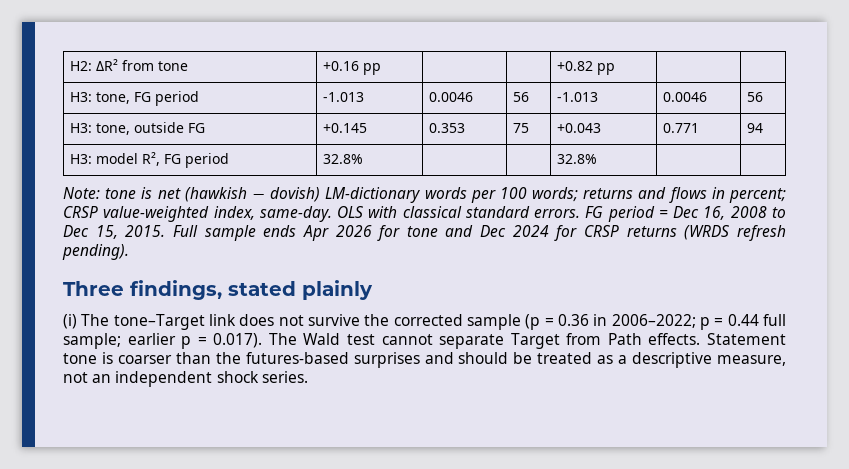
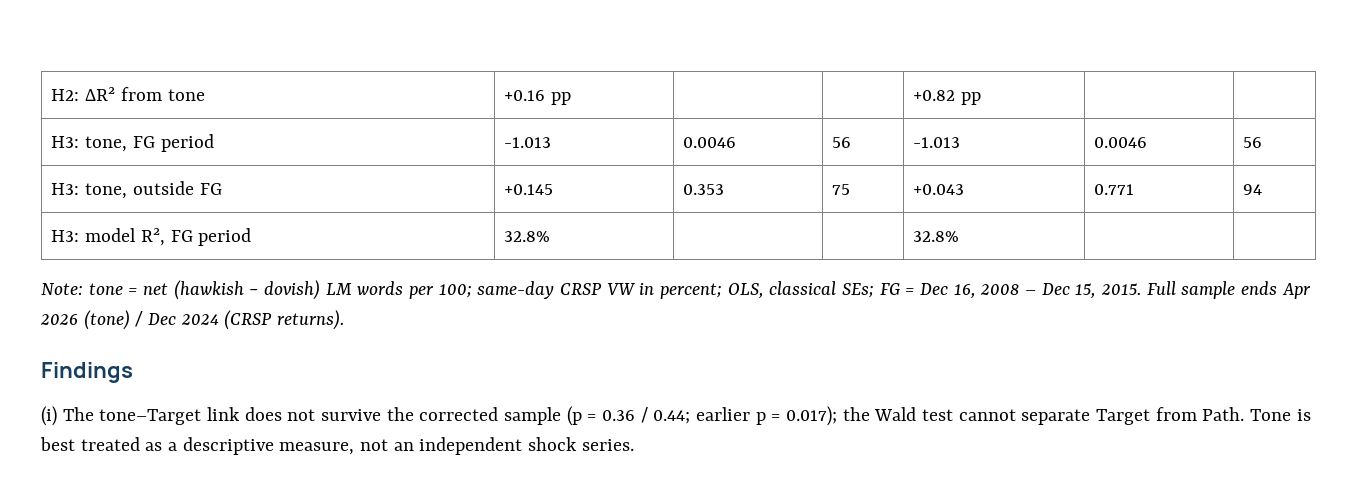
- Note: tone is net (hawkish − dovish) LM-dictionary words per 100 words; returns and flows in percent; CRSP value-weighted index, same-day. OLS with classical standard errors. FG period = Dec 16, 2008 to Dec 15, 2015.
+ Note: tone = net (hawkish − dovish) LM words per 100; same-day CRSP VW in percent; OLS, classical SEs; FG = Dec 16, 2008 – Dec 15, 2015.
- Full sample ends Apr 2026 for tone and Dec 2024 for CRSP returns (WRDS refresh pending).
- Three findings, stated plainly
+ Full sample ends Apr 2026 (tone) / Dec 2024 (CRSP returns).
+ Findings
- (i) The tone–Target link does not survive the corrected sample (p = 0.36 in 2006–2022; p = 0.44 full sample; earlier p = 0.017). The Wald test cannot separate Target from Path effects. Statement tone is coarser than the futures-based surprises and should be treated as a descriptive measure, not an independent shock series.
+ (i) The tone–Target link does not survive the corrected sample (p = 0.36 / 0.44; earlier p = 0.017); the Wald test cannot separate Target from Path. Tone is best treated as a descriptive measure, not an independent shock series.

